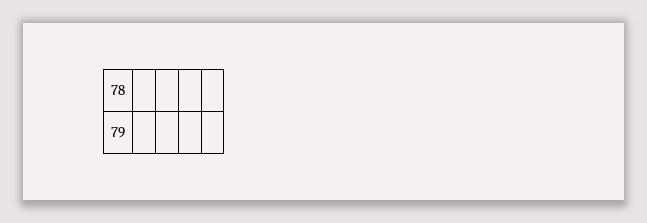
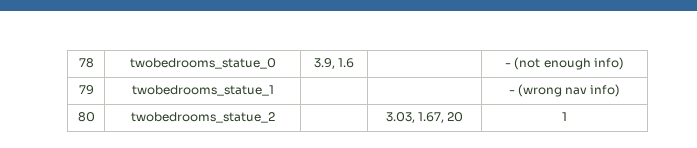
- 78 | | | |
- 79 | | | |
+ 78 | twobedrooms_statue_0 | 3.9, 1.6 | | - (not enough info)
+ 79 | twobedrooms_statue_1 | | | - (wrong nav info)
+ 80 | twobedrooms_statue_2 | | 3.03, 1.67, 20 | 1

